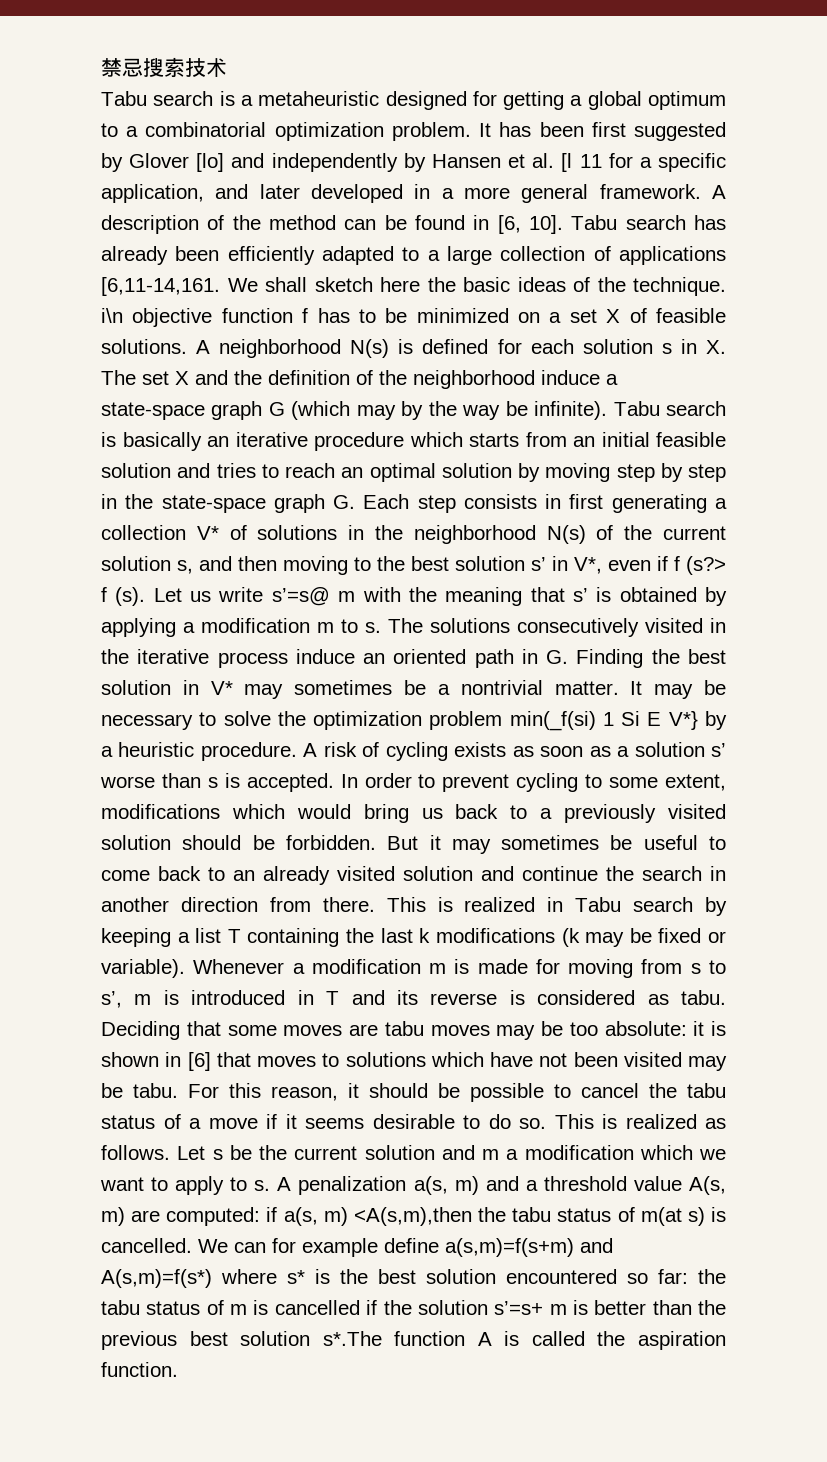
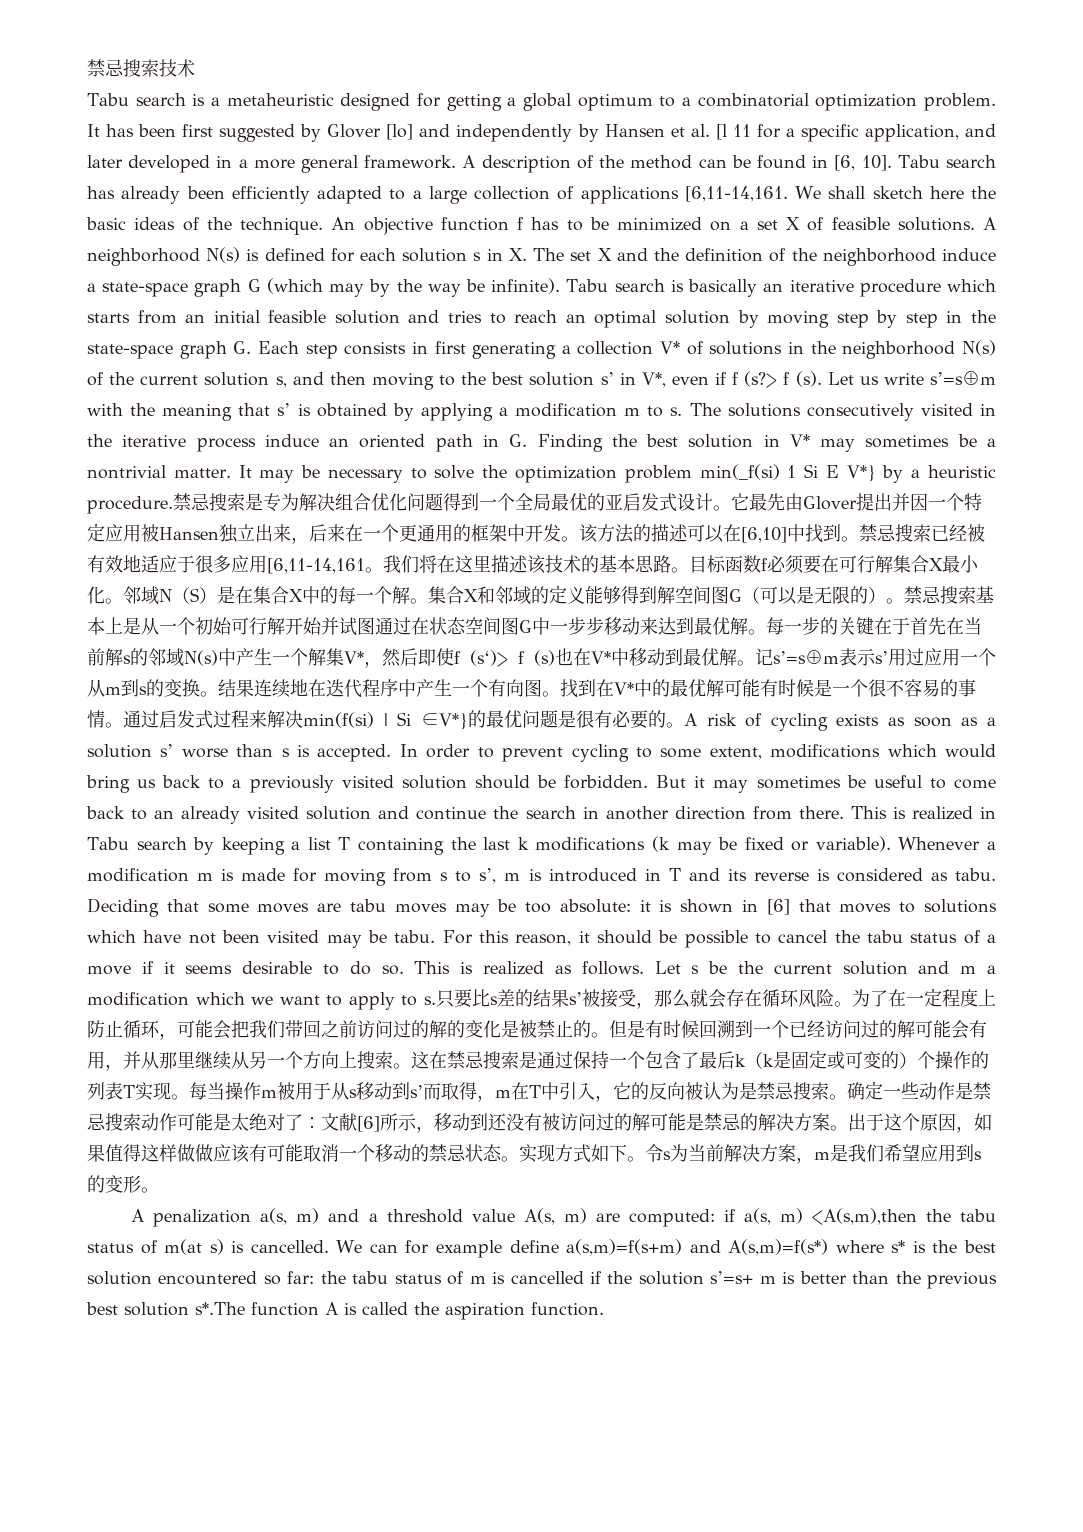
- We shall sketch here the basic ideas of the technique. i\n objective function f has to be minimized on a set X of feasible solutions.
+ We shall sketch here the basic ideas of the technique. An objective function f has to be minimized on a set X of feasible solutions.
- Let us write s’=s@ m with the meaning that s’ is obtained by applying a modification m to s.
+ Let us write s’=s⊕m with the meaning that s’ is obtained by applying a modification m to s.
+ 禁忌搜索是专为解决组合优化问题得到一个全局最优的亚启发式设计。它最先由Glover提出并因一个特定应用被Hansen独立出来，后来在一个更通用的框架中开发。该方法的描述可以在[6,10]中找到。禁忌搜索已经被有效地适应于很多应用[6,11-14,161。我们将在这里描述该技术的基本思路。目标函数f必须要在可行解集合X最小化。邻域N（S）是在集合X中的每一个解。集合X和邻域的定义能够得到解空间图G（可以是无限的）。禁忌搜索基本上是从一个初始可行解开始并试图通过在状态空间图G中一步步移动来达到最优解。每一步的关键在于首先在当前解s的邻域N(s)中产生一个解集V*，然后即使f (s‘)> f (s)也在V*中移动到最优解。记s’=s⊕m表示s’用过应用一个从m到s的变换。结果连续地在迭代程序中产生一个有向图。找到在V*中的最优解可能有时候是一个很不容易的事情。通过启发式过程来解决min(f(si) | Si ∈V*}的最优问题是很有必要的。
- Let s be the current solution and m a modification which we want to apply to s. A penalization a(s, m) and a threshold value A(s, m) are computed: if a(s, m) <A(s,m),then the tabu status of m(at s) is cancelled.
+ Let s be the current solution and m a modification which we want to apply to s.只要比s差的结果s’被接受，那么就会存在循环风险。为了在一定程度上防止循环，可能会把我们带回之前访问过的解的变化是被禁止的。但是有时候回溯到一个已经访问过的解可能会有用，并从那里继续从另一个方向上搜索。这在禁忌搜索是通过保持一个包含了最后k（k是固定或可变的）个操作的列表T实现。每当操作m被用于从s移动到s’而取得，m在T中引入，它的反向被认为是禁忌搜索。确定一些动作是禁忌搜索动作可能是太绝对了：文献[6]所示，移动到还没有被访问过的解可能是禁忌的解决方案。出于这个原因，如果值得这样做做应该有可能取消一个移动的禁忌状态。实现方式如下。令s为当前解决方案，m是我们希望应用到s的变形。
+ A penalization a(s, m) and a threshold value A(s, m) are computed: if a(s, m) <A(s,m),then the tabu status of m(at s) is cancelled.

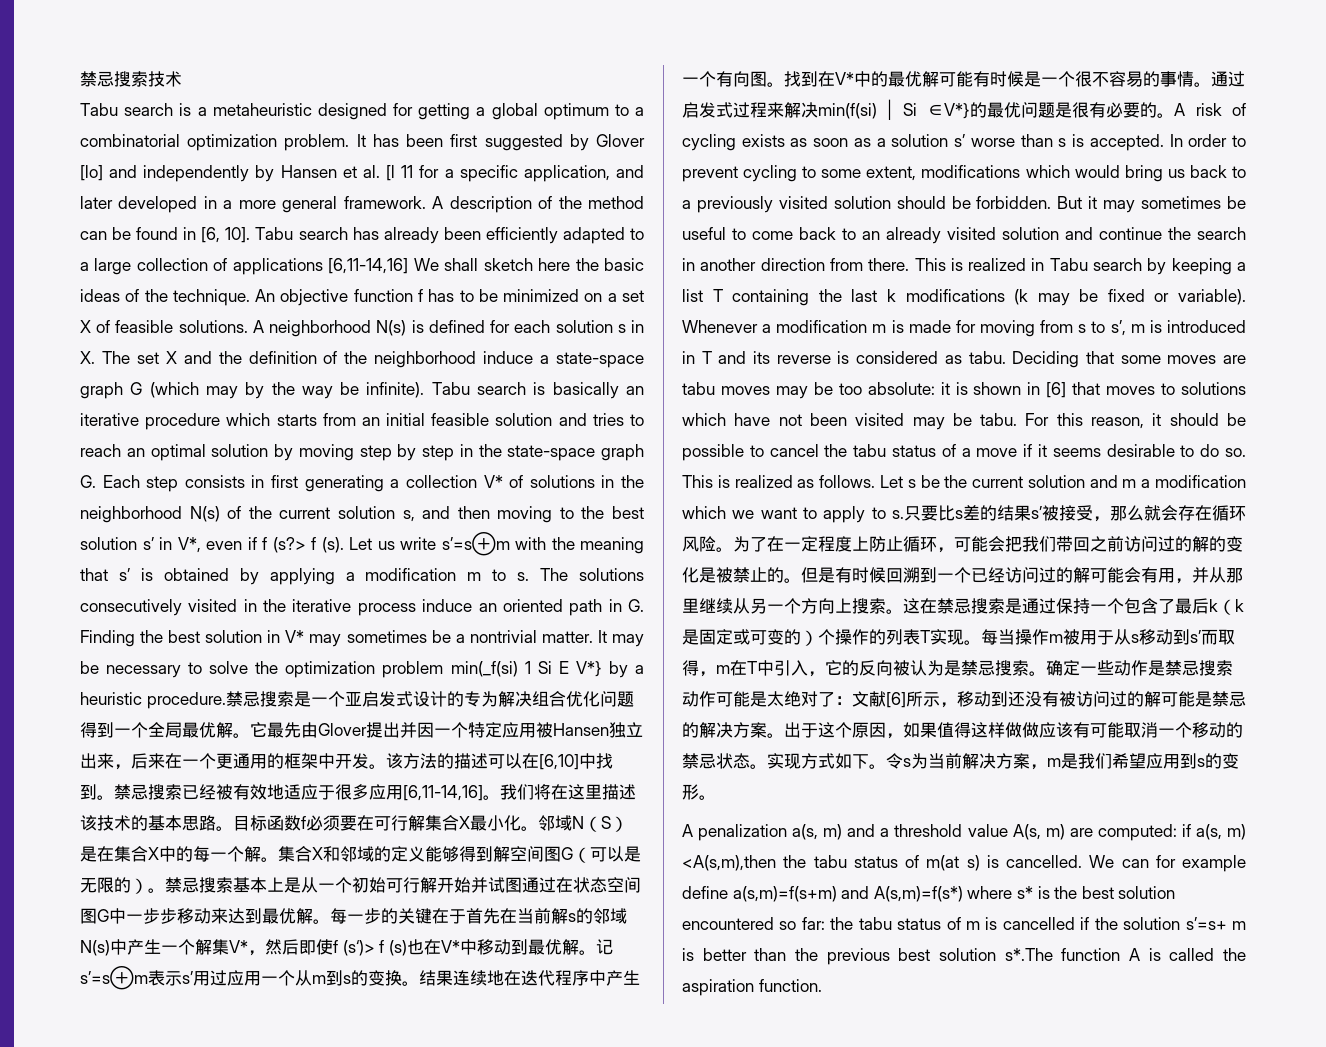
- Tabu search has already been efficiently adapted to a large collection of applications [6,11-14,161. We shall sketch here the basic ideas of the technique.
+ Tabu search has already been efficiently adapted to a large collection of applications [6,11-14,16] We shall sketch here the basic ideas of the technique.
- 禁忌搜索是专为解决组合优化问题得到一个全局最优的亚启发式设计。
+ 禁忌搜索是一个亚启发式设计的专为解决组合优化问题得到一个全局最优解。
- 禁忌搜索已经被有效地适应于很多应用[6,11-14,161。
+ 禁忌搜索已经被有效地适应于很多应用[6,11-14,16]。

